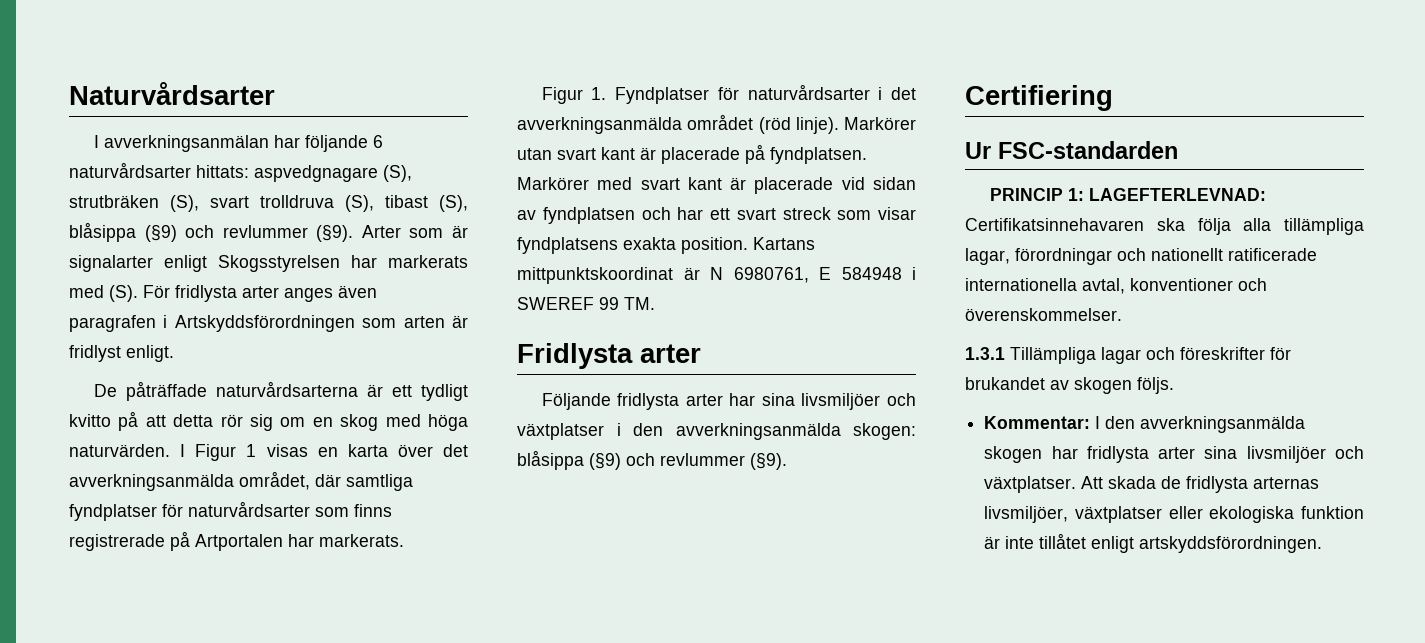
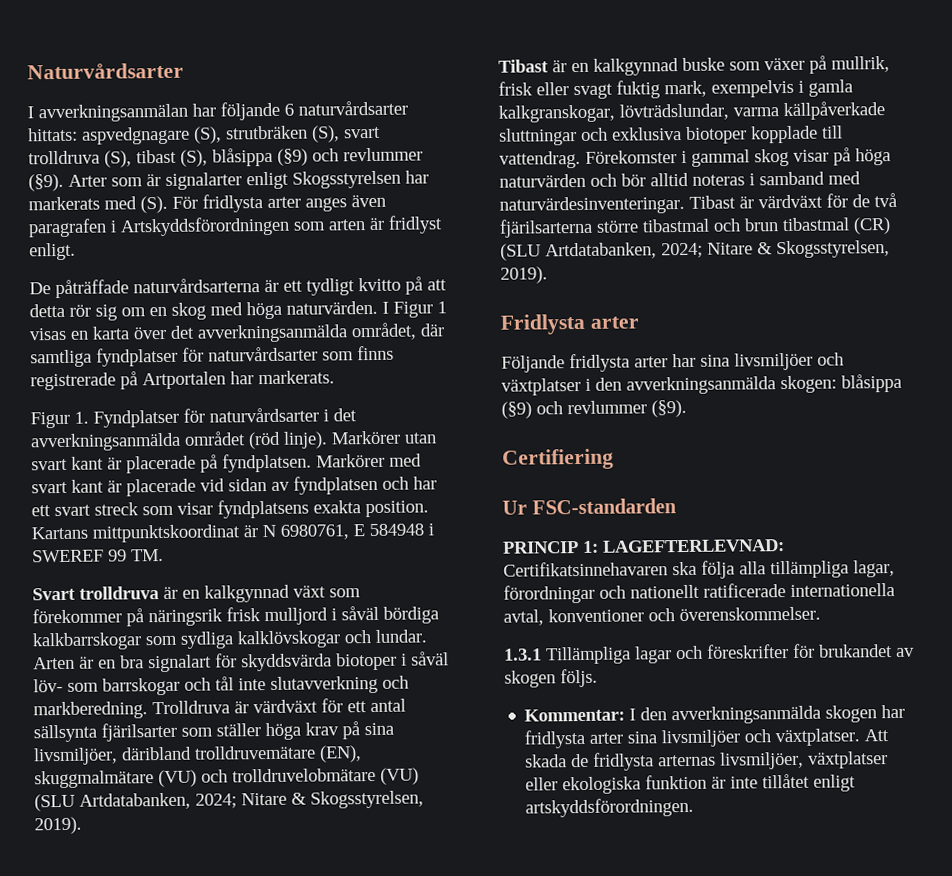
+ Svart trolldruva är en kalkgynnad växt som förekommer på näringsrik frisk mulljord i såväl bördiga kalkbarrskogar som sydliga kalklövskogar och lundar. Arten är en bra signalart för skyddsvärda biotoper i såväl löv- som barrskogar och tål inte slutavverkning och markberedning. Trolldruva är värdväxt för ett antal sällsynta fjärilsarter som ställer höga krav på sina livsmiljöer, däribland trolldruvemätare (EN), skuggmalmätare (VU) och trolldruvelobmätare (VU) (SLU Artdatabanken, 2024; Nitare & Skogsstyrelsen, 2019).
+ Tibast är en kalkgynnad buske som växer på mullrik, frisk eller svagt fuktig mark, exempelvis i gamla kalkgranskogar, lövträdslundar, varma källpåverkade sluttningar och exklusiva biotoper kopplade till vattendrag. Förekomster i gammal skog visar på höga naturvärden och bör alltid noteras i samband med naturvärdesinventeringar. Tibast är värdväxt för de två fjärilsarterna större tibastmal och brun tibastmal (CR) (SLU Artdatabanken, 2024; Nitare & Skogsstyrelsen, 2019).

